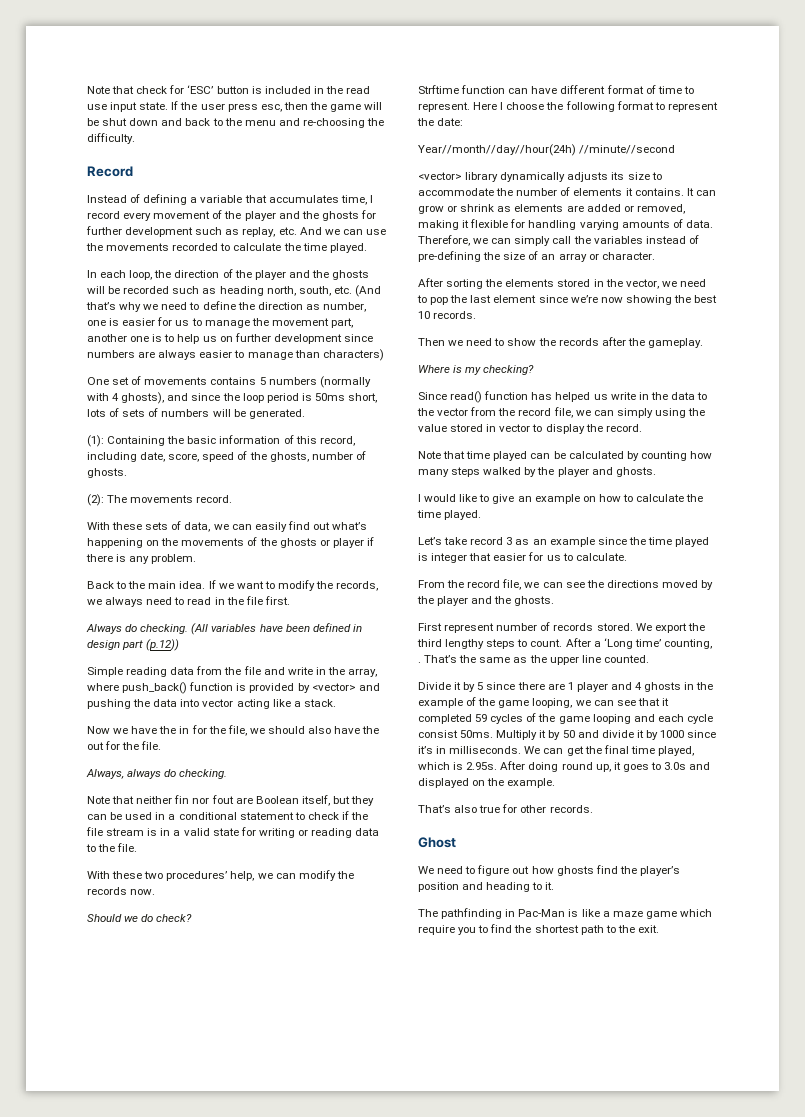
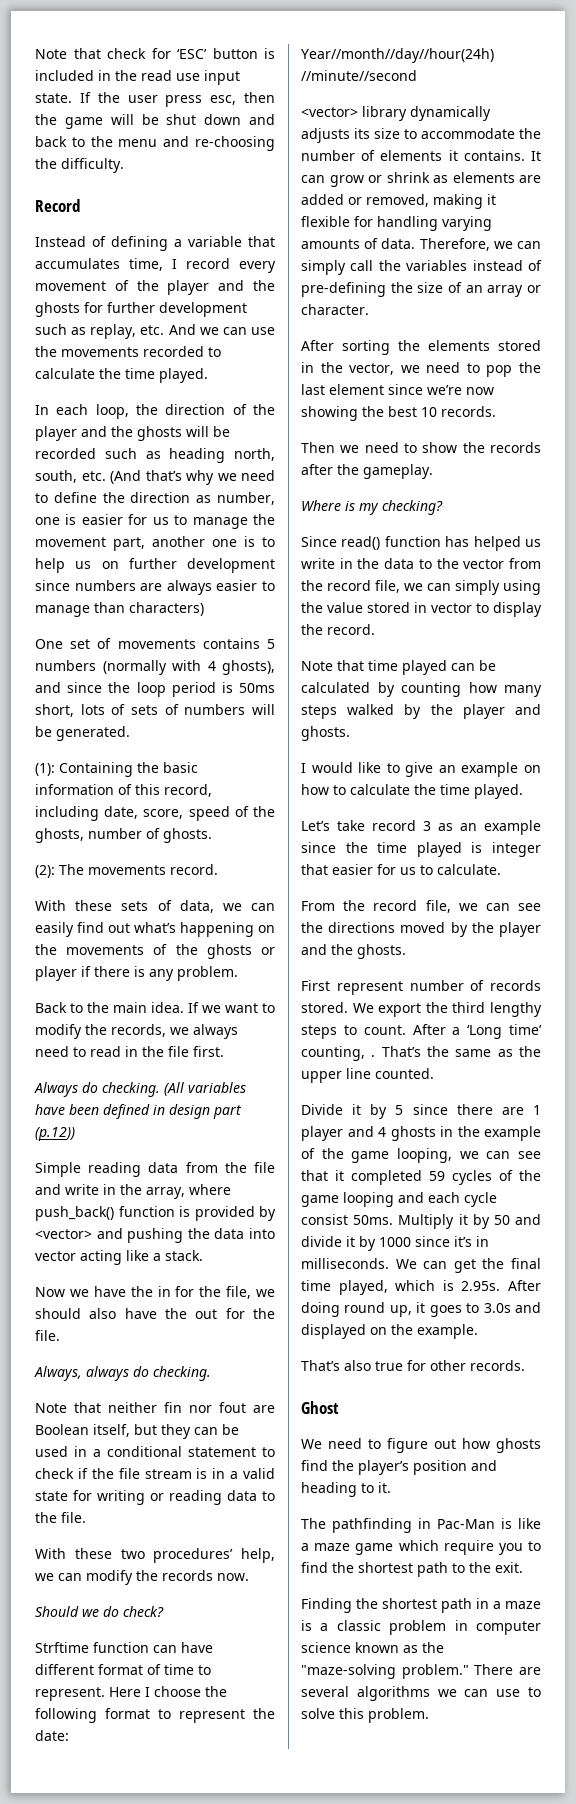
+ Finding the shortest path in a maze is a classic problem in computer science known as the "maze-solving problem." There are several algorithms we can use to solve this problem.

